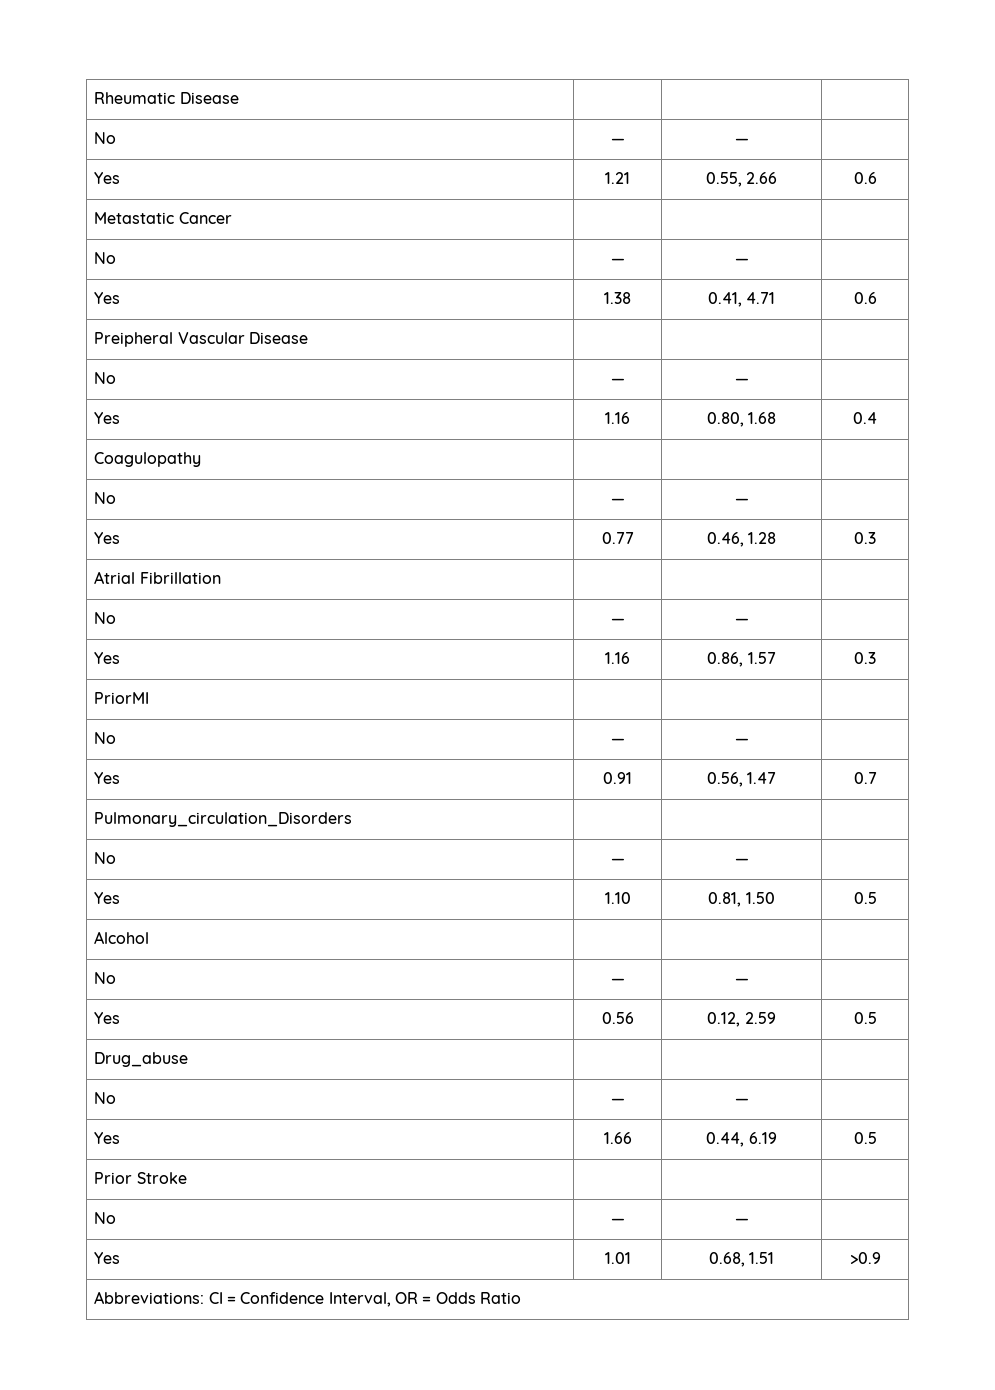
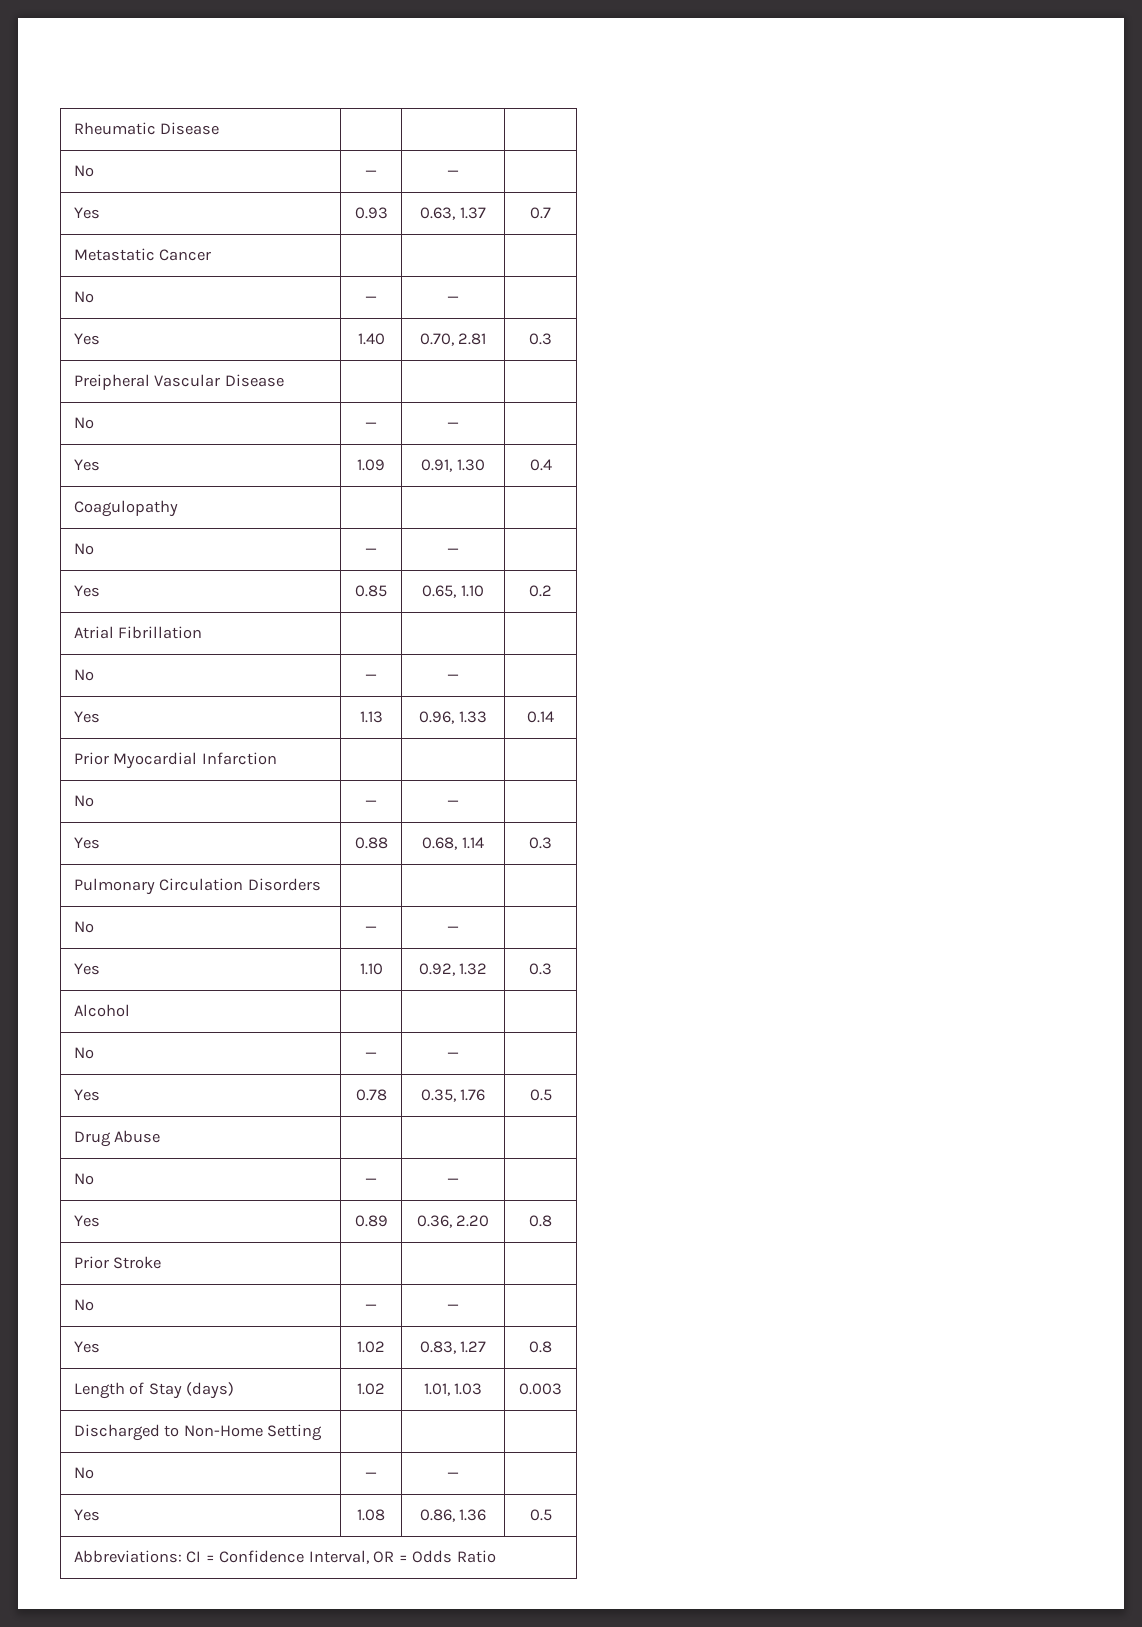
- Yes | 1.21 | 0.55, 2.66 | 0.6
+ Yes | 0.93 | 0.63, 1.37 | 0.7
- Yes | 1.38 | 0.41, 4.71 | 0.6
+ Yes | 1.40 | 0.70, 2.81 | 0.3
- Yes | 1.16 | 0.80, 1.68 | 0.4
+ Yes | 1.09 | 0.91, 1.30 | 0.4
- Yes | 0.77 | 0.46, 1.28 | 0.3
+ Yes | 0.85 | 0.65, 1.10 | 0.2
- Yes | 1.16 | 0.86, 1.57 | 0.3
- PriorMI | | |
+ Yes | 1.13 | 0.96, 1.33 | 0.14
+ Prior Myocardial Infarction | | |
  No | — | — |
- Yes | 0.91 | 0.56, 1.47 | 0.7
- Pulmonary_circulation_Disorders | | |
+ Yes | 0.88 | 0.68, 1.14 | 0.3
+ Pulmonary Circulation Disorders | | |
- Yes | 1.10 | 0.81, 1.50 | 0.5
+ Yes | 1.10 | 0.92, 1.32 | 0.3
- Yes | 0.56 | 0.12, 2.59 | 0.5
- Drug_abuse | | |
+ Yes | 0.78 | 0.35, 1.76 | 0.5
+ Drug Abuse | | |
  No | — | — |
- Yes | 1.66 | 0.44, 6.19 | 0.5
+ Yes | 0.89 | 0.36, 2.20 | 0.8
- Yes | 1.01 | 0.68, 1.51 | >0.9
+ Yes | 1.02 | 0.83, 1.27 | 0.8
+ Length of Stay (days) | 1.02 | 1.01, 1.03 | 0.003
+ Discharged to Non-Home Setting | | |
+ No | — | — |
+ Yes | 1.08 | 0.86, 1.36 | 0.5

